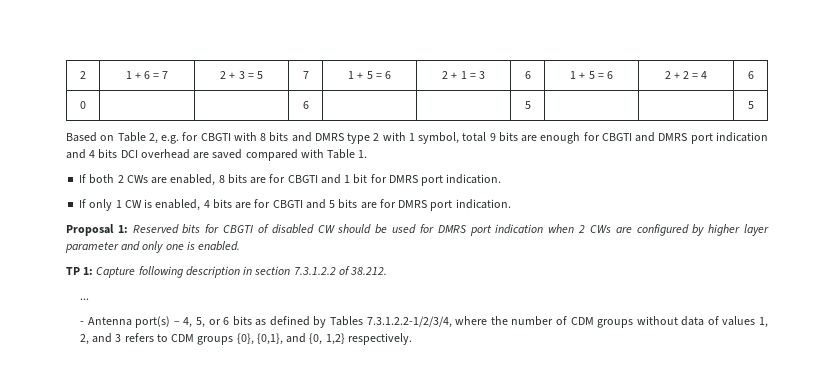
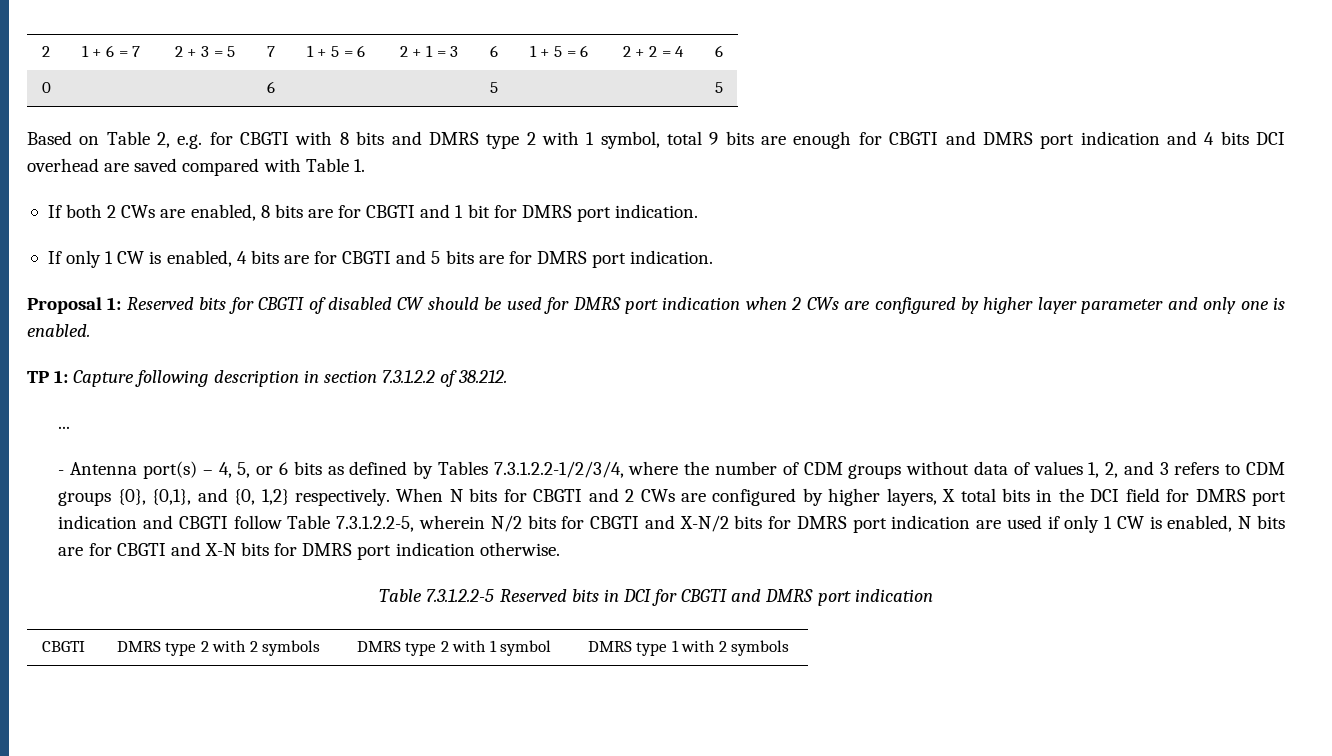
+ When N bits for CBGTI and 2 CWs are configured by higher layers, X total bits in the DCI field for DMRS port indication and CBGTI follow Table 7.3.1.2.2-5, wherein N/2 bits for CBGTI and X-N/2 bits for DMRS port indication are used if only 1 CW is enabled, N bits are for CBGTI and X-N bits for DMRS port indication otherwise.
+ Table 7.3.1.2.2-5 Reserved bits in DCI for CBGTI and DMRS port indication
+ CBGTI | DMRS type 2 with 2 symbols | DMRS type 2 with 1 symbol | DMRS type 1 with 2 symbols

